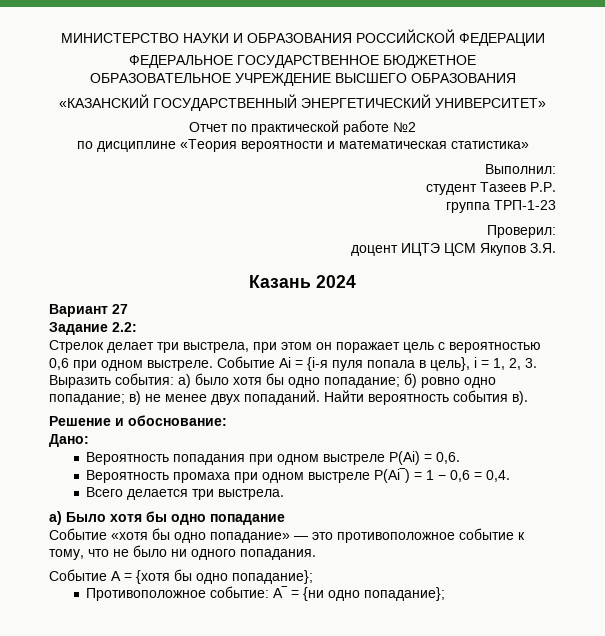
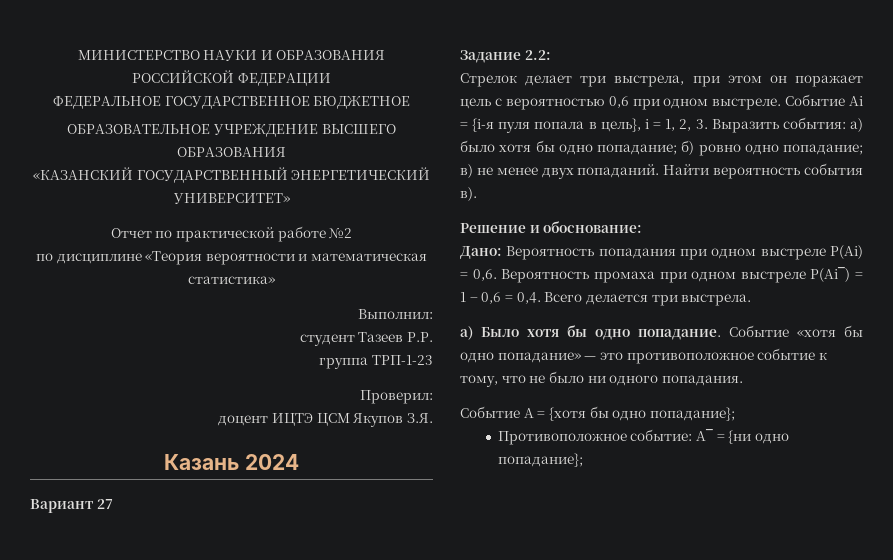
- Дано:
- Вероятность попадания при одном выстреле P(Ai) = 0,6.
- Вероятность промаха при одном выстреле P(Ai‾) = 1 − 0,6 = 0,4.
- Всего делается три выстрела.
+ Дано: Вероятность попадания при одном выстреле P(Ai) = 0,6. Вероятность промаха при одном выстреле P(Ai‾) = 1 − 0,6 = 0,4. Всего делается три выстрела.
- а) Было хотя бы одно попадание
- Событие «хотя бы одно попадание» — это противоположное событие к тому, что не было ни одного попадания.
+ а) Было хотя бы одно попадание. Событие «хотя бы одно попадание» — это противоположное событие к тому, что не было ни одного попадания.

